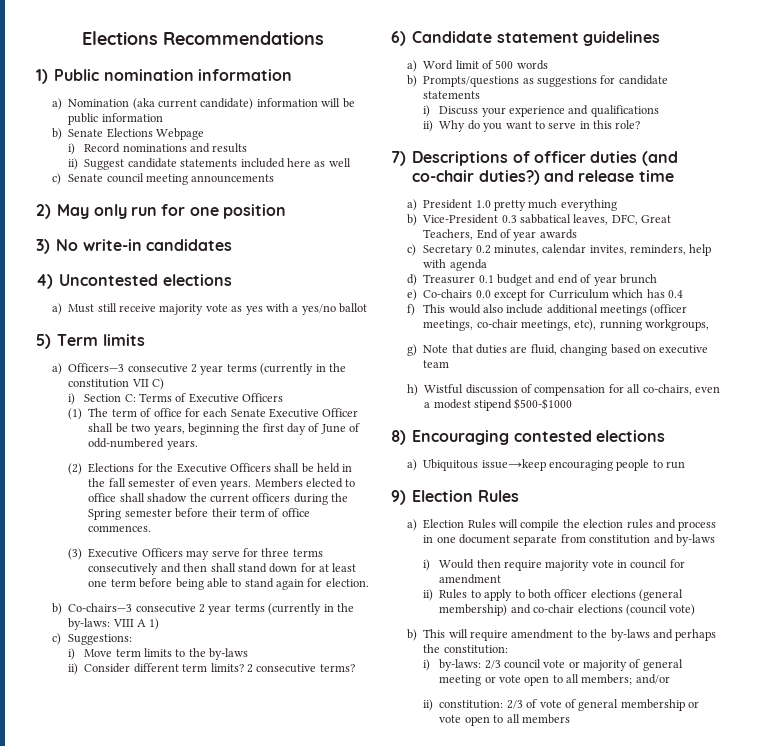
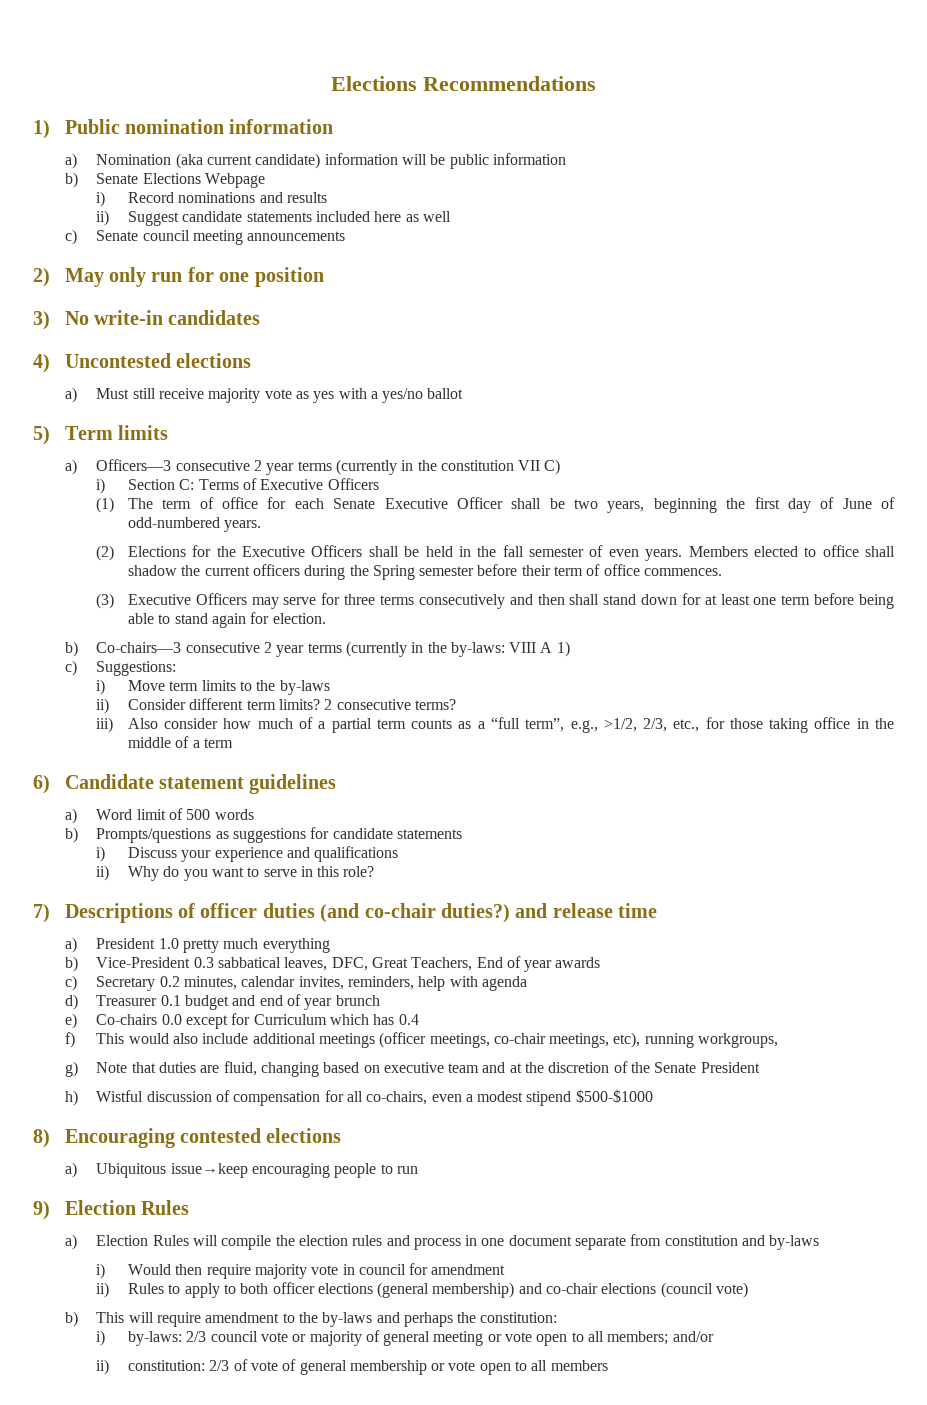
+ iii) Also consider how much of a partial term counts as a “full term”, e.g., >1/2, 2/3, etc., for those taking office in the middle of a term
- g) Note that duties are fluid, changing based on executive team
+ g) Note that duties are fluid, changing based on executive team and at the discretion of the Senate President

